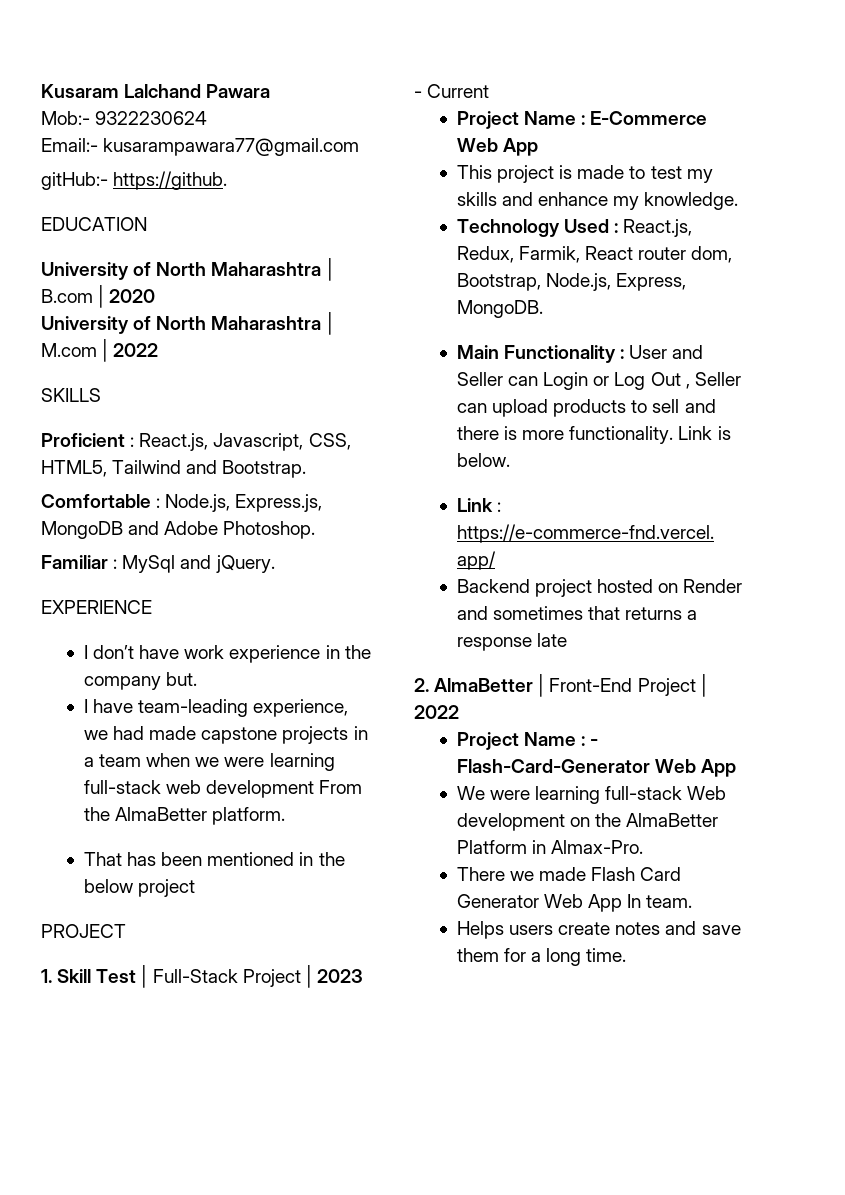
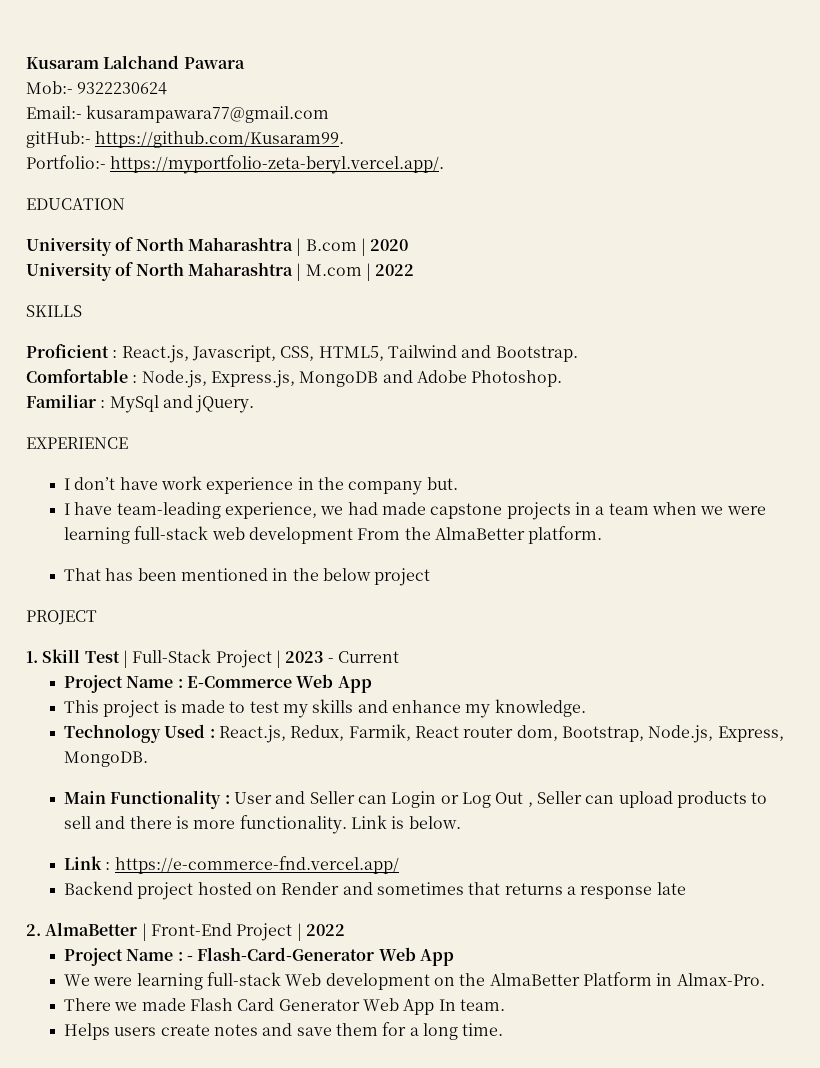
- gitHub:- https://github.
+ gitHub:- https://github.com/Kusaram99.
+ Portfolio:- https://myportfolio-zeta-beryl.vercel.app/.

